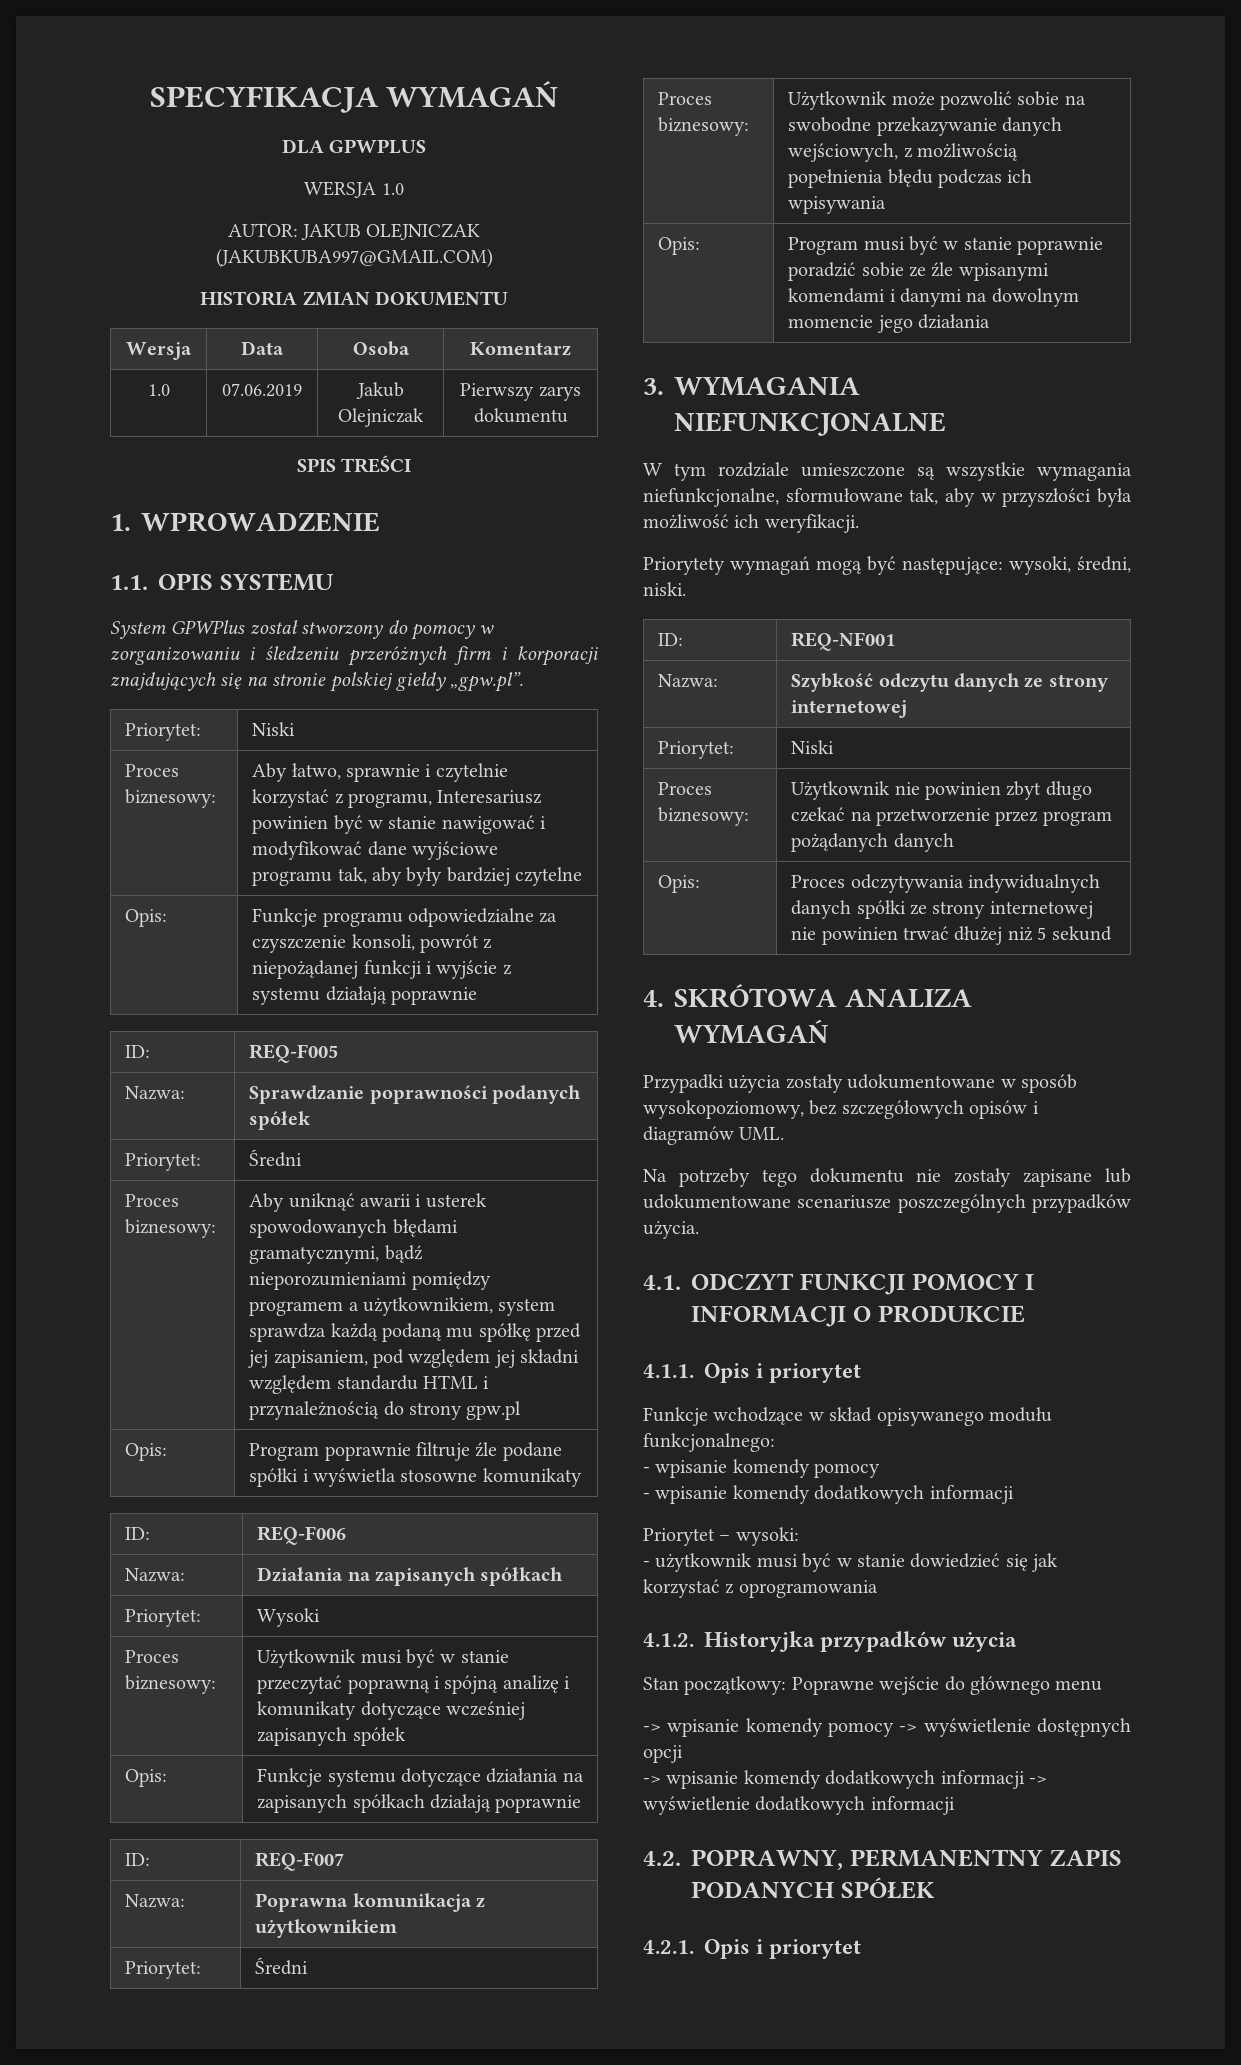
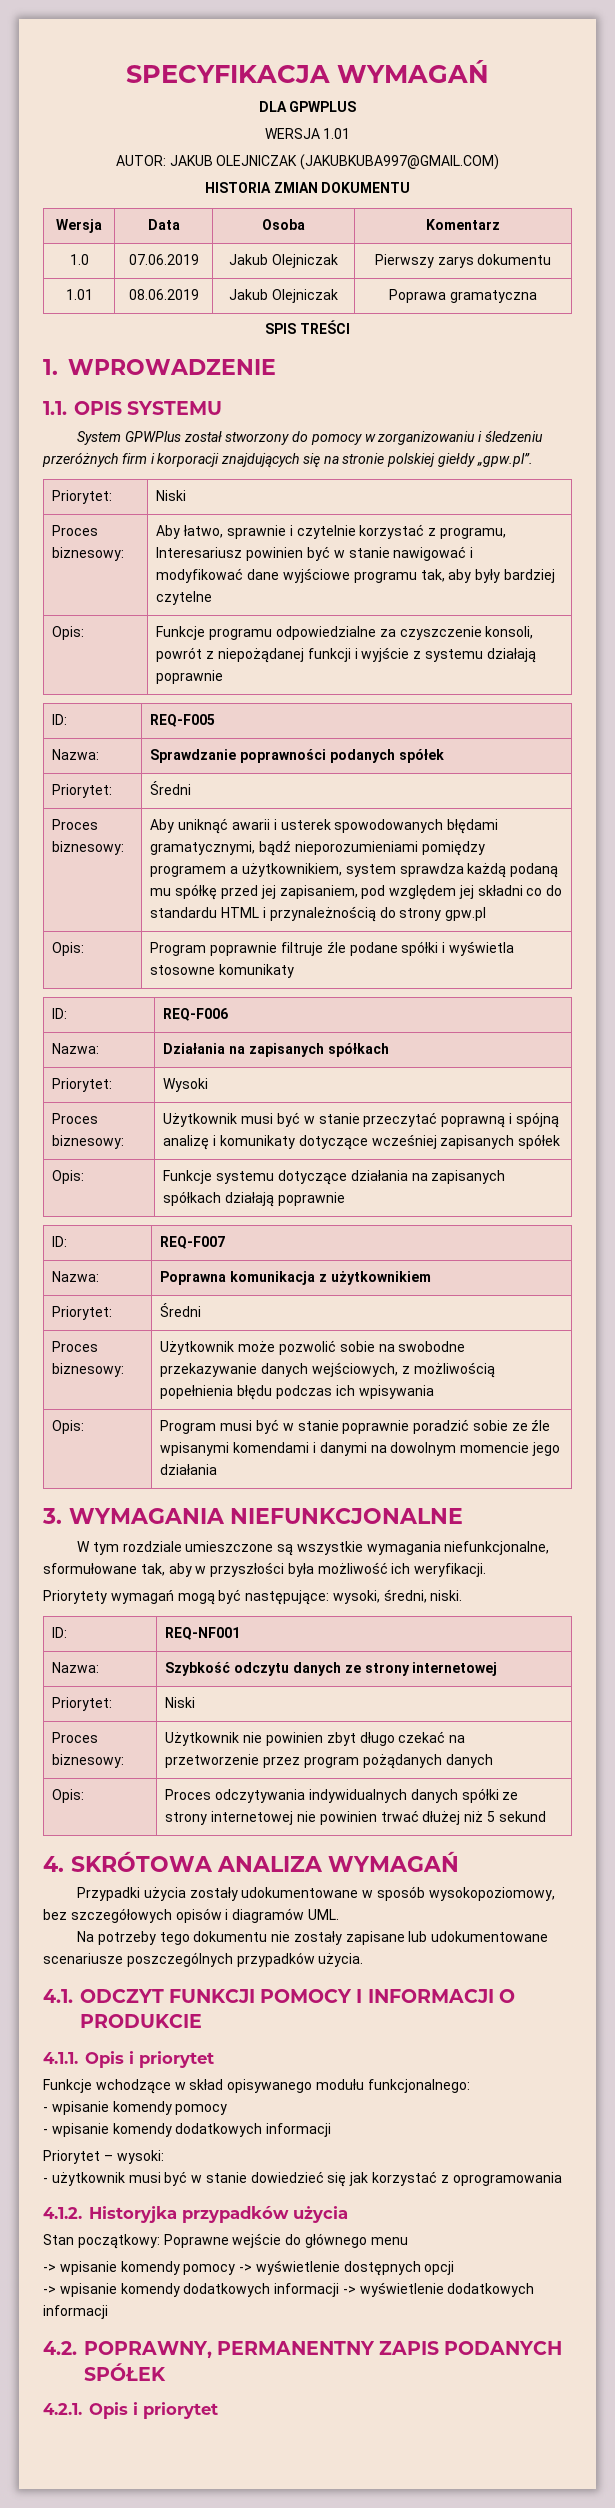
- WERSJA 1.0
+ WERSJA 1.01
+ 1.01 | 08.06.2019 | Jakub Olejniczak | Poprawa gramatyczna
- Proces biznesowy: | Aby uniknąć awarii i usterek spowodowanych błędami gramatycznymi, bądź nieporozumieniami pomiędzy programem a użytkownikiem, system sprawdza każdą podaną mu spółkę przed jej zapisaniem, pod względem jej składni względem standardu HTML i przynależnością do strony gpw.pl
+ Proces biznesowy: | Aby uniknąć awarii i usterek spowodowanych błędami gramatycznymi, bądź nieporozumieniami pomiędzy programem a użytkownikiem, system sprawdza każdą podaną mu spółkę przed jej zapisaniem, pod względem jej składni co do standardu HTML i przynależnością do strony gpw.pl

